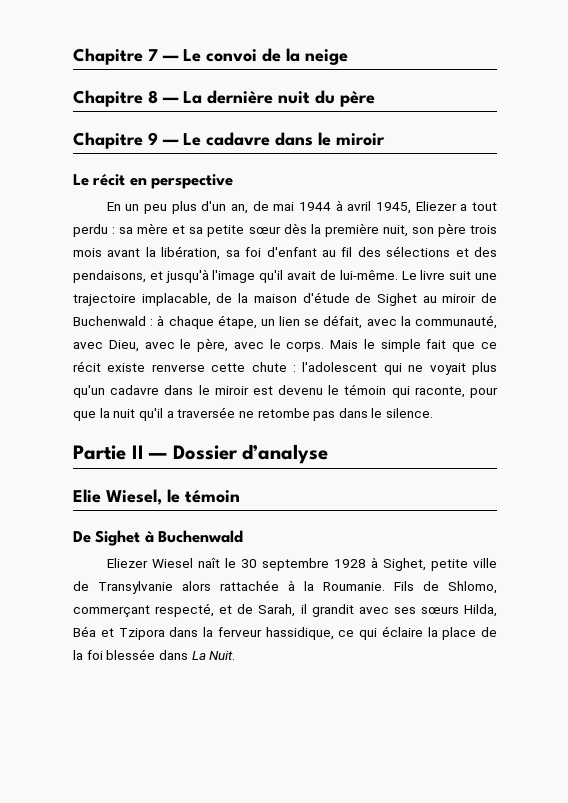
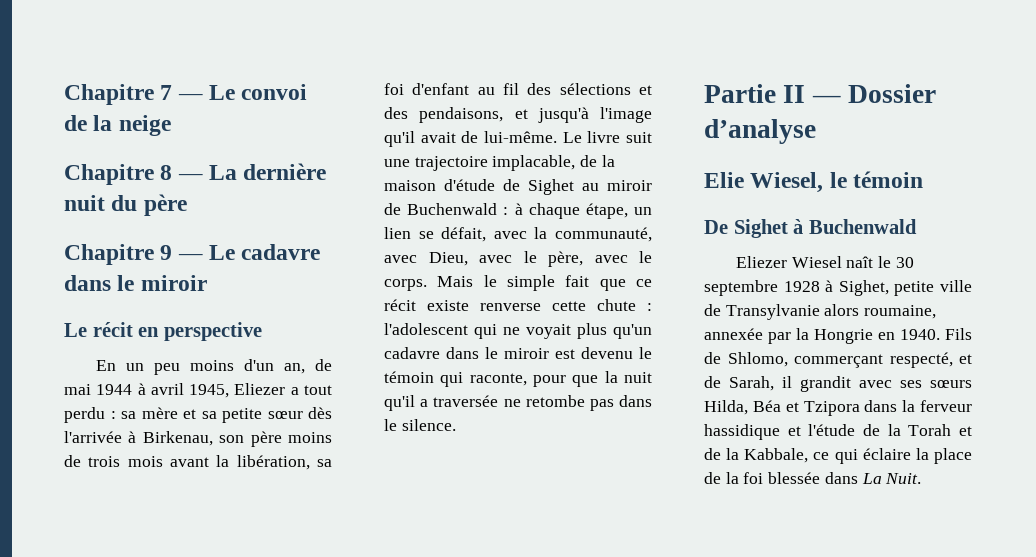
- En un peu plus d'un an, de mai 1944 à avril 1945, Eliezer a tout perdu : sa mère et sa petite sœur dès la première nuit, son père trois mois avant la libération, sa foi d'enfant au fil des sélections et des pendaisons, et jusqu'à l'image qu'il avait de lui-même.
+ En un peu moins d'un an, de mai 1944 à avril 1945, Eliezer a tout perdu : sa mère et sa petite sœur dès l'arrivée à Birkenau, son père moins de trois mois avant la libération, sa foi d'enfant au fil des sélections et des pendaisons, et jusqu'à l'image qu'il avait de lui-même.
- Eliezer Wiesel naît le 30 septembre 1928 à Sighet, petite ville de Transylvanie alors rattachée à la Roumanie.
+ Eliezer Wiesel naît le 30 septembre 1928 à Sighet, petite ville de Transylvanie alors roumaine, annexée par la Hongrie en 1940.
- Fils de Shlomo, commerçant respecté, et de Sarah, il grandit avec ses sœurs Hilda, Béa et Tzipora dans la ferveur hassidique, ce qui éclaire la place de la foi blessée dans La Nuit.
+ Fils de Shlomo, commerçant respecté, et de Sarah, il grandit avec ses sœurs Hilda, Béa et Tzipora dans la ferveur hassidique et l'étude de la Torah et de la Kabbale, ce qui éclaire la place de la foi blessée dans La Nuit.

